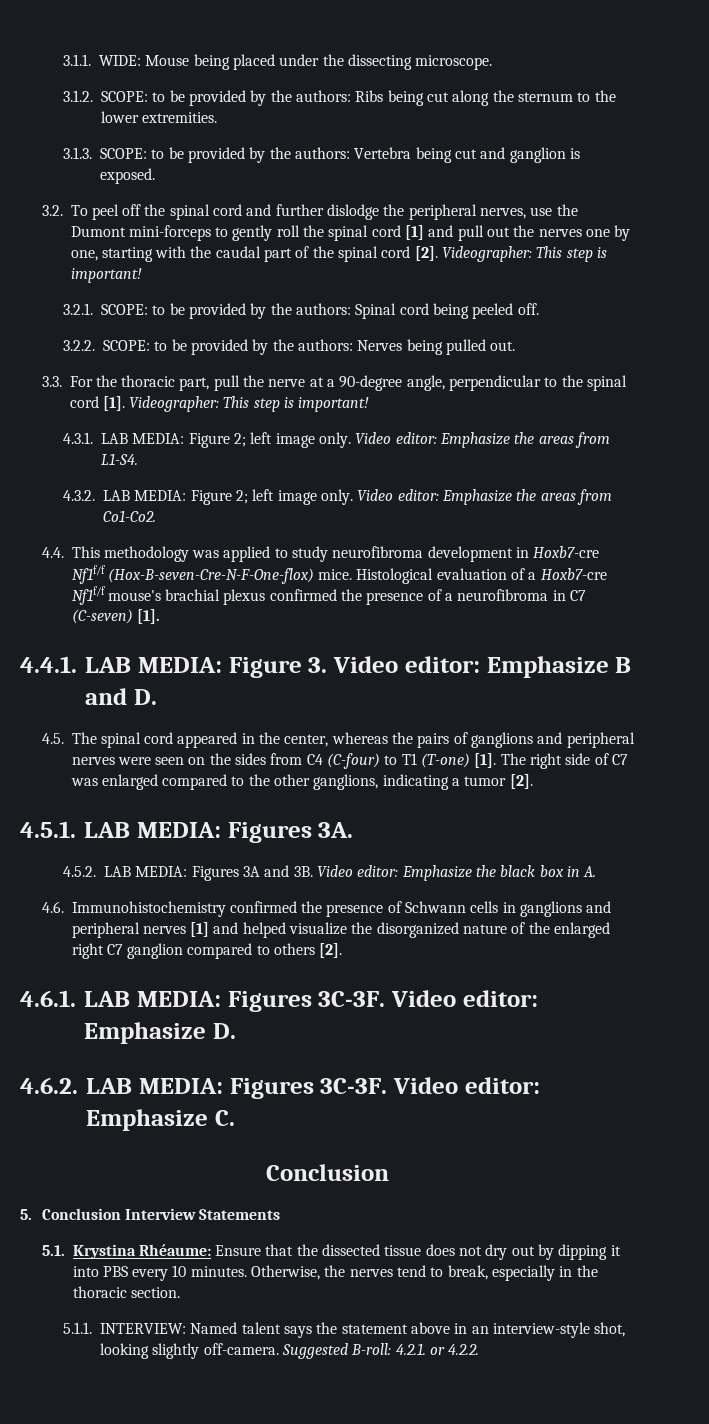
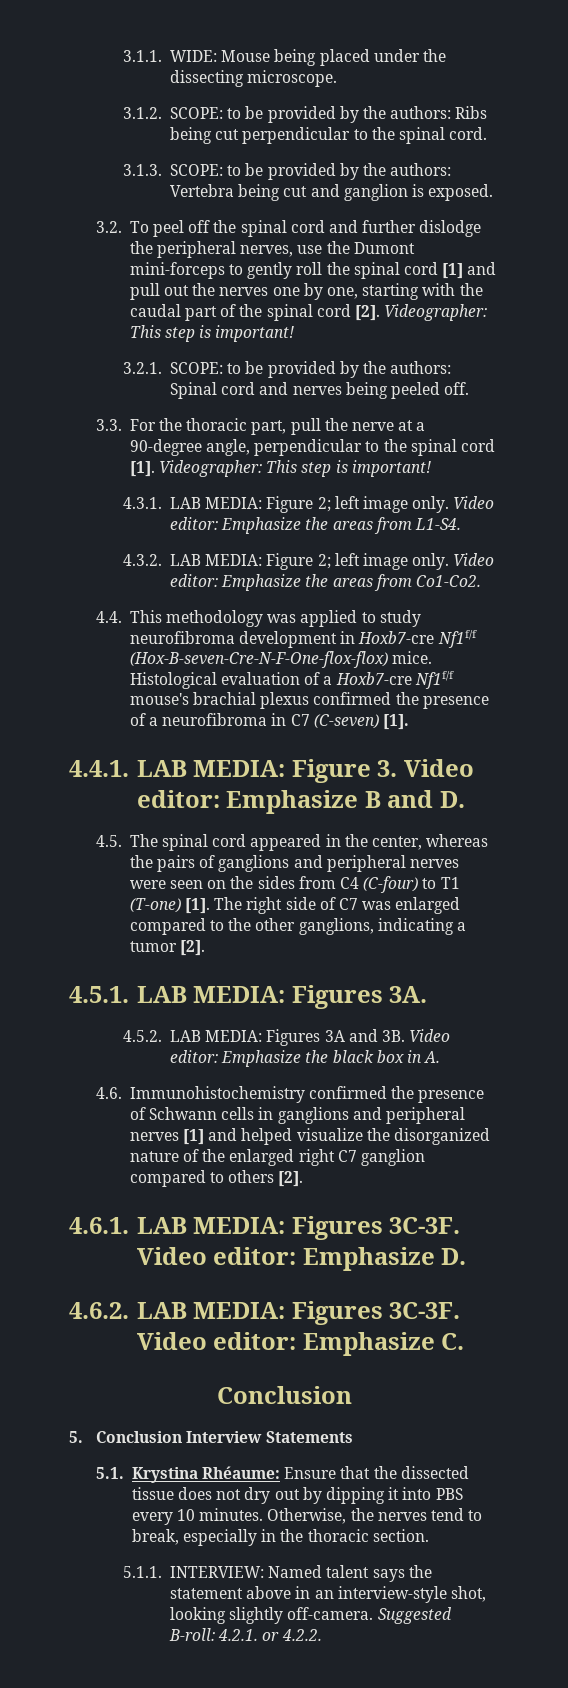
- 3.1.2. SCOPE: to be provided by the authors: Ribs being cut along the sternum to the lower extremities.
+ 3.1.2. SCOPE: to be provided by the authors: Ribs being cut perpendicular to the spinal cord.
- 3.2.1. SCOPE: to be provided by the authors: Spinal cord being peeled off.
+ 3.2.1. SCOPE: to be provided by the authors: Spinal cord and nerves being peeled off.
- 3.2.2. SCOPE: to be provided by the authors: Nerves being pulled out.
- 4.4. This methodology was applied to study neurofibroma development in Hoxb7-cre Nf1f/f (Hox-B-seven-Cre-N-F-One-flox) mice.
+ 4.4. This methodology was applied to study neurofibroma development in Hoxb7-cre Nf1f/f (Hox-B-seven-Cre-N-F-One-flox-flox) mice.

